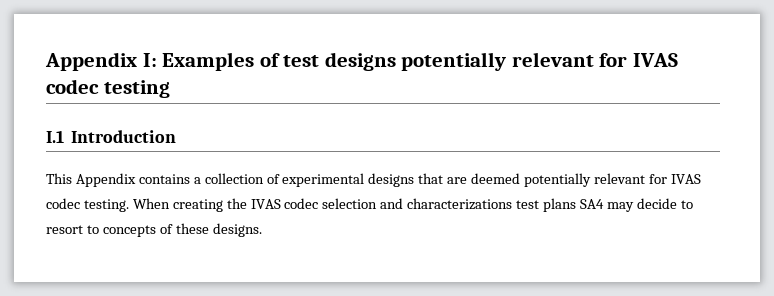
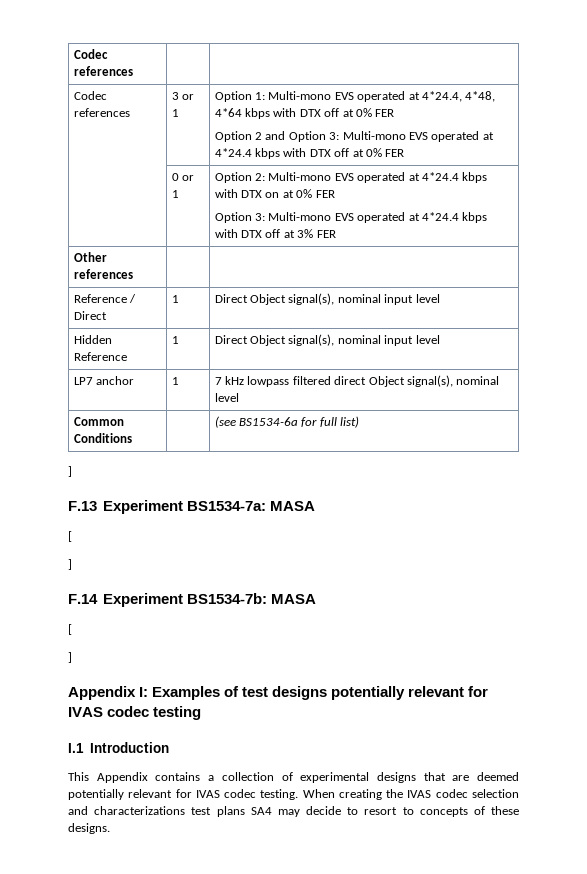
+ Codec references | |
+ Codec references | 3 or 1 | Option 1: Multi-mono EVS operated at 4*24.4, 4*48, 4*64 kbps with DTX off at 0% FER
+ Option 2 and Option 3: Multi-mono EVS operated at 4*24.4 kbps with DTX off at 0% FER
+ | 0 or 1 | Option 2: Multi-mono EVS operated at 4*24.4 kbps with DTX on at 0% FER
+ Option 3: Multi-mono EVS operated at 4*24.4 kbps with DTX off at 3% FER
+ Other references | |
+ Reference / Direct | 1 | Direct Object signal(s), nominal input level
+ Hidden Reference | 1 | Direct Object signal(s), nominal input level
+ LP7 anchor | 1 | 7 kHz lowpass filtered direct Object signal(s), nominal level
+ Common Conditions | | (see BS1534-6a for full list)
+ ]
+ F.13 Experiment BS1534-7a: MASA
+ [
+ ]
+ F.14 Experiment BS1534-7b: MASA
+ [
+ ]

